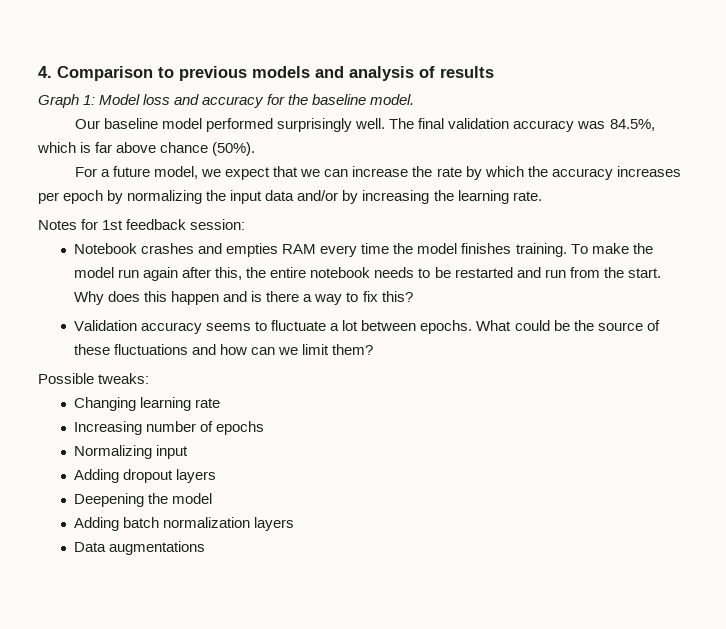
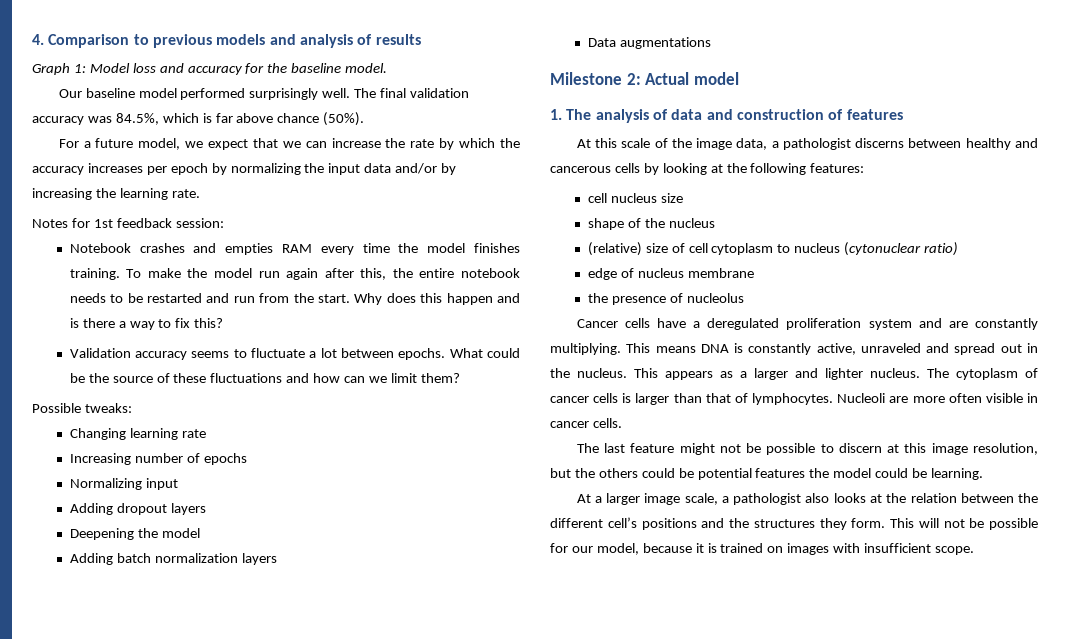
+ Milestone 2: Actual model
+ 1. The analysis of data and construction of features
+ At this scale of the image data, a pathologist discerns between healthy and cancerous cells by looking at the following features:
+ cell nucleus size
+ shape of the nucleus
+ (relative) size of cell cytoplasm to nucleus (cytonuclear ratio)
+ edge of nucleus membrane
+ the presence of nucleolus
+ Cancer cells have a deregulated proliferation system and are constantly multiplying. This means DNA is constantly active, unraveled and spread out in the nucleus. This appears as a larger and lighter nucleus. The cytoplasm of cancer cells is larger than that of lymphocytes. Nucleoli are more often visible in cancer cells.
+ The last feature might not be possible to discern at this image resolution, but the others could be potential features the model could be learning.
+ At a larger image scale, a pathologist also looks at the relation between the different cell’s positions and the structures they form. This will not be possible for our model, because it is trained on images with insufficient scope.

